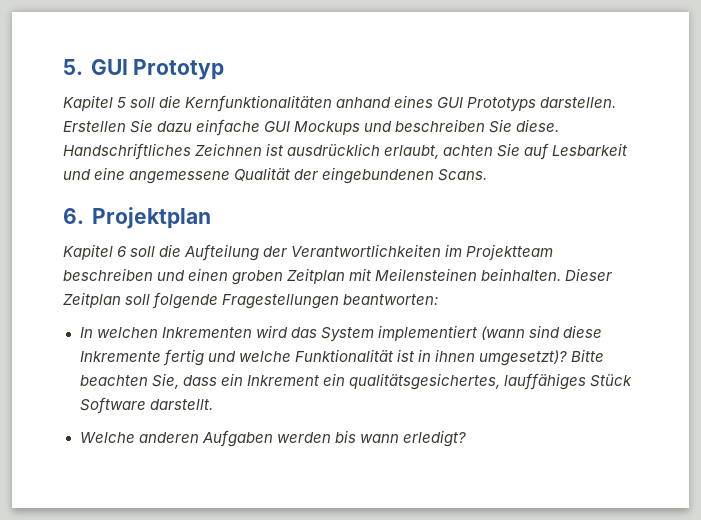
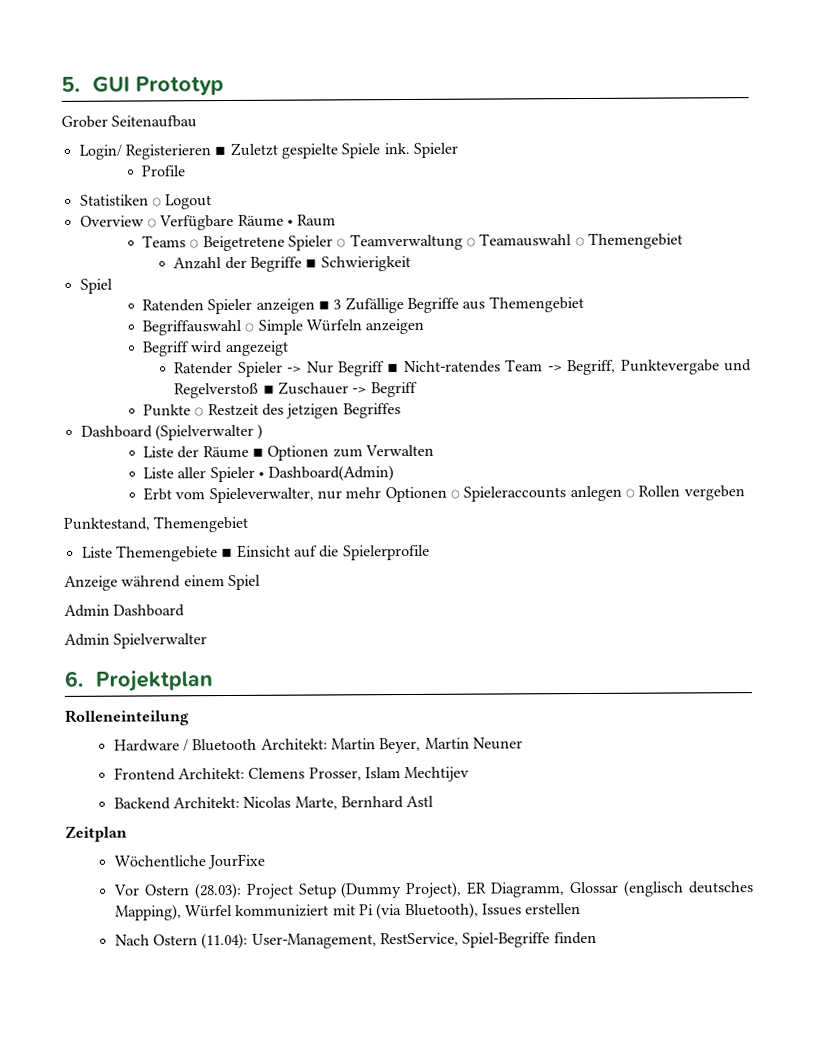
- Kapitel 5 soll die Kernfunktionalitäten anhand eines GUI Prototyps darstellen. Erstellen Sie dazu einfache GUI Mockups und beschreiben Sie diese. Handschriftliches Zeichnen ist ausdrücklich erlaubt, achten Sie auf Lesbarkeit und eine angemessene Qualität der eingebundenen Scans.
+ Grober Seitenaufbau
+ Login/ Registerieren ▪ Zuletzt gespielte Spiele ink. Spieler
+ Profile
+ Statistiken ○ Logout
+ Overview ○ Verfügbare Räume • Raum
+ Teams ○ Beigetretene Spieler ○ Teamverwaltung ○ Teamauswahl ○ Themengebiet
+ Anzahl der Begriffe ▪ Schwierigkeit
+ Spiel
+ Ratenden Spieler anzeigen ▪ 3 Zufällige Begriffe aus Themengebiet
+ Begriffauswahl ○ Simple Würfeln anzeigen
+ Begriff wird angezeigt
+ Ratender Spieler -> Nur Begriff ▪ Nicht-ratendes Team -> Begriff, Punktevergabe und Regelverstoß ▪ Zuschauer -> Begriff
+ Punkte ○ Restzeit des jetzigen Begriffes
+ Dashboard (Spielverwalter )
+ Liste der Räume ▪ Optionen zum Verwalten
+ Liste aller Spieler • Dashboard(Admin)
+ Erbt vom Spieleverwalter, nur mehr Optionen ○ Spieleraccounts anlegen ○ Rollen vergeben
+ Punktestand, Themengebiet
+ Liste Themengebiete ▪ Einsicht auf die Spielerprofile
+ Anzeige während einem Spiel
+ Admin Dashboard
+ Admin Spielverwalter
  6. Projektplan
- Kapitel 6 soll die Aufteilung der Verantwortlichkeiten im Projektteam beschreiben und einen groben Zeitplan mit Meilensteinen beinhalten. Dieser Zeitplan soll folgende Fragestellungen beantworten:
- In welchen Inkrementen wird das System implementiert (wann sind diese Inkremente fertig und welche Funktionalität ist in ihnen umgesetzt)? Bitte beachten Sie, dass ein Inkrement ein qualitätsgesichertes, lauffähiges Stück Software darstellt.
- Welche anderen Aufgaben werden bis wann erledigt?
+ Rolleneinteilung
+ Hardware / Bluetooth Architekt: Martin Beyer, Martin Neuner
+ Frontend Architekt: Clemens Prosser, Islam Mechtijev
+ Backend Architekt: Nicolas Marte, Bernhard Astl
+ Zeitplan
+ Wöchentliche JourFixe
+ Vor Ostern (28.03): Project Setup (Dummy Project), ER Diagramm, Glossar (englisch deutsches Mapping), Würfel kommuniziert mit Pi (via Bluetooth), Issues erstellen
+ Nach Ostern (11.04): User-Management, RestService, Spiel-Begriffe finden

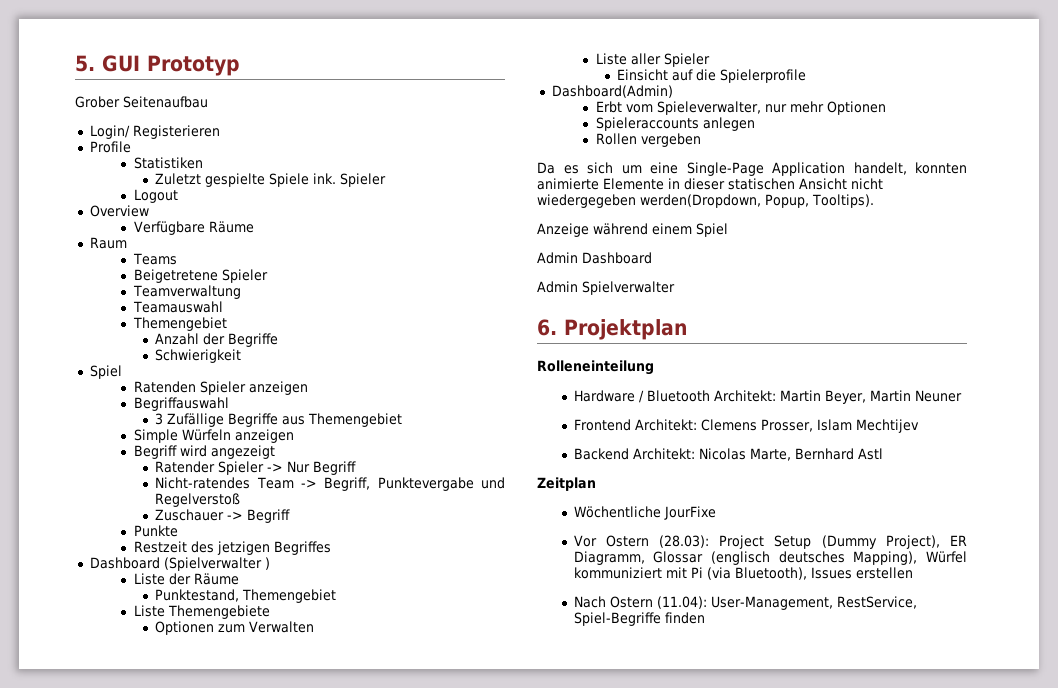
- Login/ Registerieren ▪ Zuletzt gespielte Spiele ink.
+ Login/ Registerieren
+ Profile
+ Statistiken
+ Zuletzt gespielte Spiele ink.
- Profile
- Statistiken ○ Logout
+ Logout
- Overview ○ Verfügbare Räume • Raum
+ Overview
+ Verfügbare Räume
+ Raum
- Teams ○ Beigetretene Spieler ○ Teamverwaltung ○ Teamauswahl ○ Themengebiet
+ Teams
+ Beigetretene Spieler
+ Teamverwaltung
+ Teamauswahl
+ Themengebiet
- Anzahl der Begriffe ▪ Schwierigkeit
+ Anzahl der Begriffe
+ Schwierigkeit
- Ratenden Spieler anzeigen ▪ 3 Zufällige Begriffe aus Themengebiet
+ Ratenden Spieler anzeigen
+ Begriffauswahl
+ 3 Zufällige Begriffe aus Themengebiet
- Begriffauswahl ○ Simple Würfeln anzeigen
+ Simple Würfeln anzeigen
- Ratender Spieler -> Nur Begriff ▪ Nicht-ratendes Team -> Begriff, Punktevergabe und Regelverstoß ▪ Zuschauer -> Begriff
+ Ratender Spieler -> Nur Begriff
+ Nicht-ratendes Team -> Begriff, Punktevergabe und Regelverstoß
+ Zuschauer -> Begriff
- Punkte ○ Restzeit des jetzigen Begriffes
+ Punkte
+ Restzeit des jetzigen Begriffes
- Liste der Räume ▪ Optionen zum Verwalten
+ Liste der Räume
+ Punktestand, Themengebiet
+ Liste Themengebiete
+ Optionen zum Verwalten
- Liste aller Spieler • Dashboard(Admin)
+ Liste aller Spieler
+ Einsicht auf die Spielerprofile
+ Dashboard(Admin)
- Erbt vom Spieleverwalter, nur mehr Optionen ○ Spieleraccounts anlegen ○ Rollen vergeben
+ Erbt vom Spieleverwalter, nur mehr Optionen
+ Spieleraccounts anlegen
+ Rollen vergeben
- Punktestand, Themengebiet
- Liste Themengebiete ▪ Einsicht auf die Spielerprofile
+ Da es sich um eine Single-Page Application handelt, konnten animierte Elemente in dieser statischen Ansicht nicht wiedergegeben werden(Dropdown, Popup, Tooltips).

